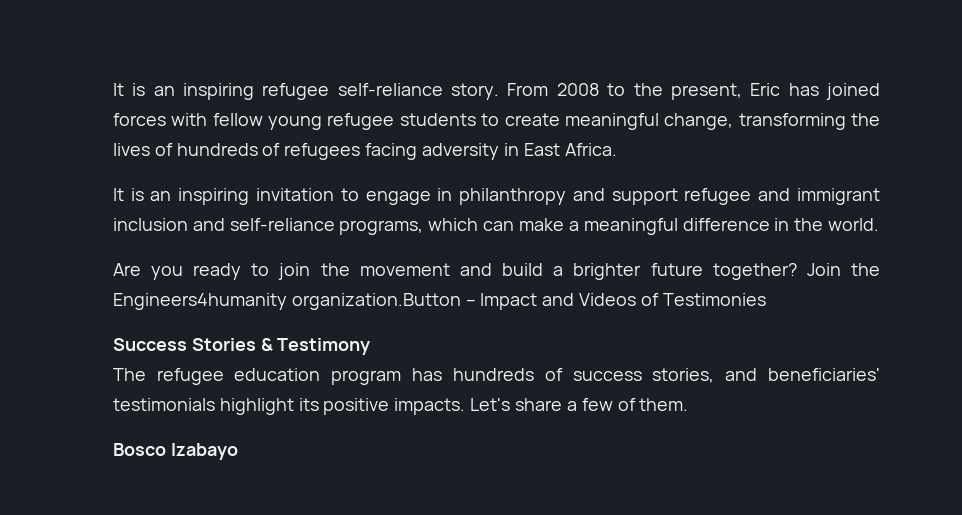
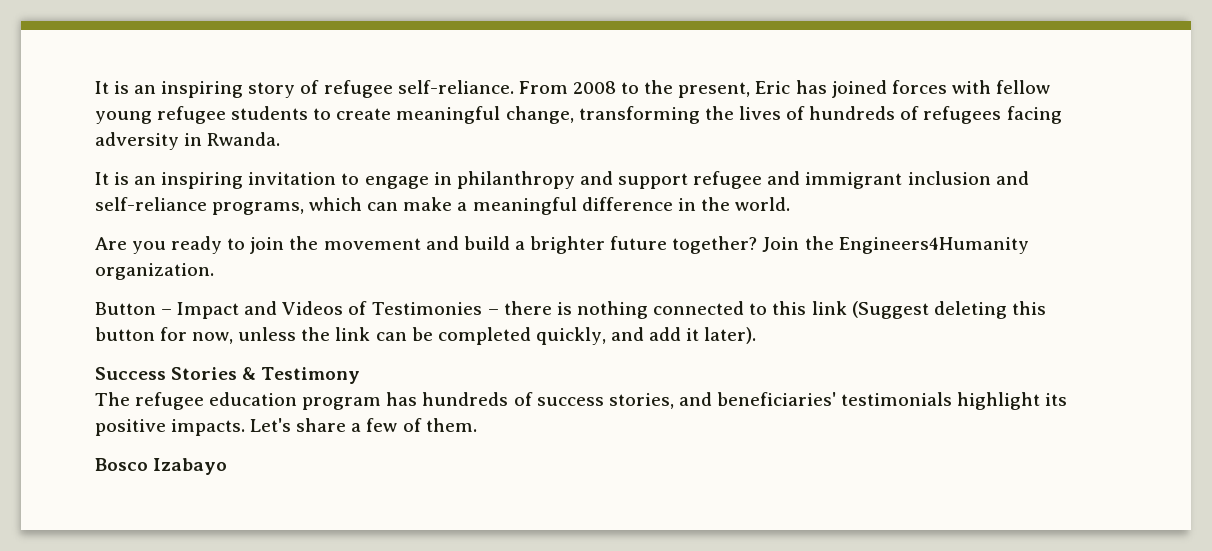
- It is an inspiring refugee self-reliance story.
+ It is an inspiring story of refugee self-reliance.
- From 2008 to the present, Eric has joined forces with fellow young refugee students to create meaningful change, transforming the lives of hundreds of refugees facing adversity in East Africa.
+ From 2008 to the present, Eric has joined forces with fellow young refugee students to create meaningful change, transforming the lives of hundreds of refugees facing adversity in Rwanda.
- Join the Engineers4humanity organization.Button – Impact and Videos of Testimonies
+ Join the Engineers4Humanity organization.
+ Button – Impact and Videos of Testimonies – there is nothing connected to this link (Suggest deleting this button for now, unless the link can be completed quickly, and add it later).

